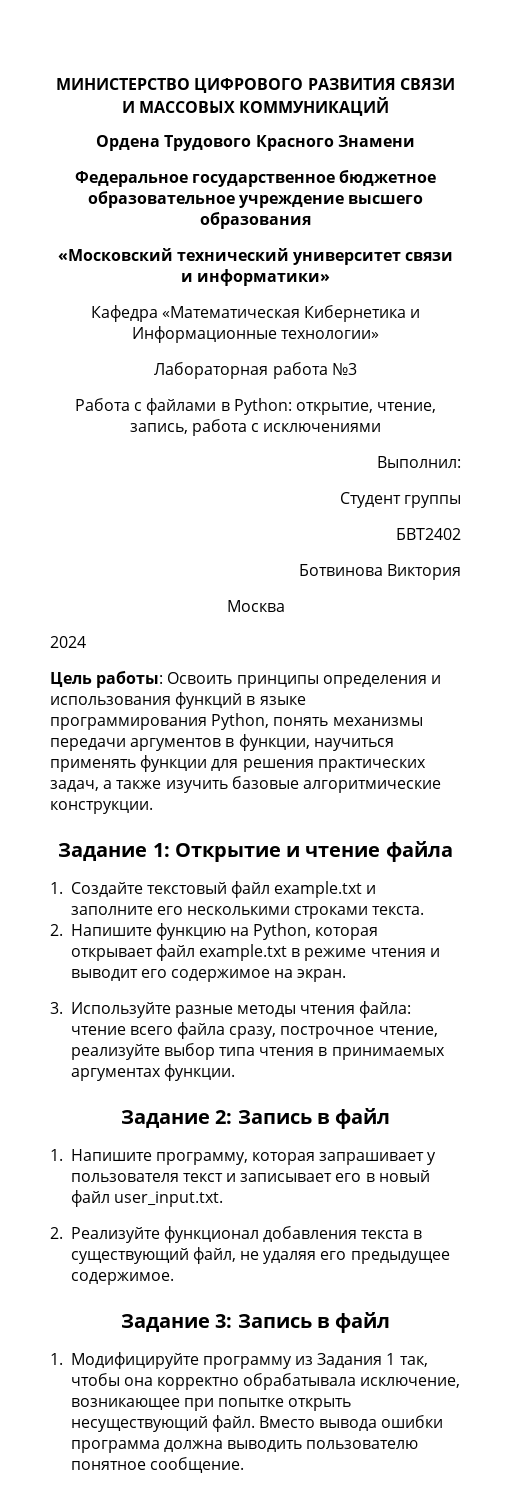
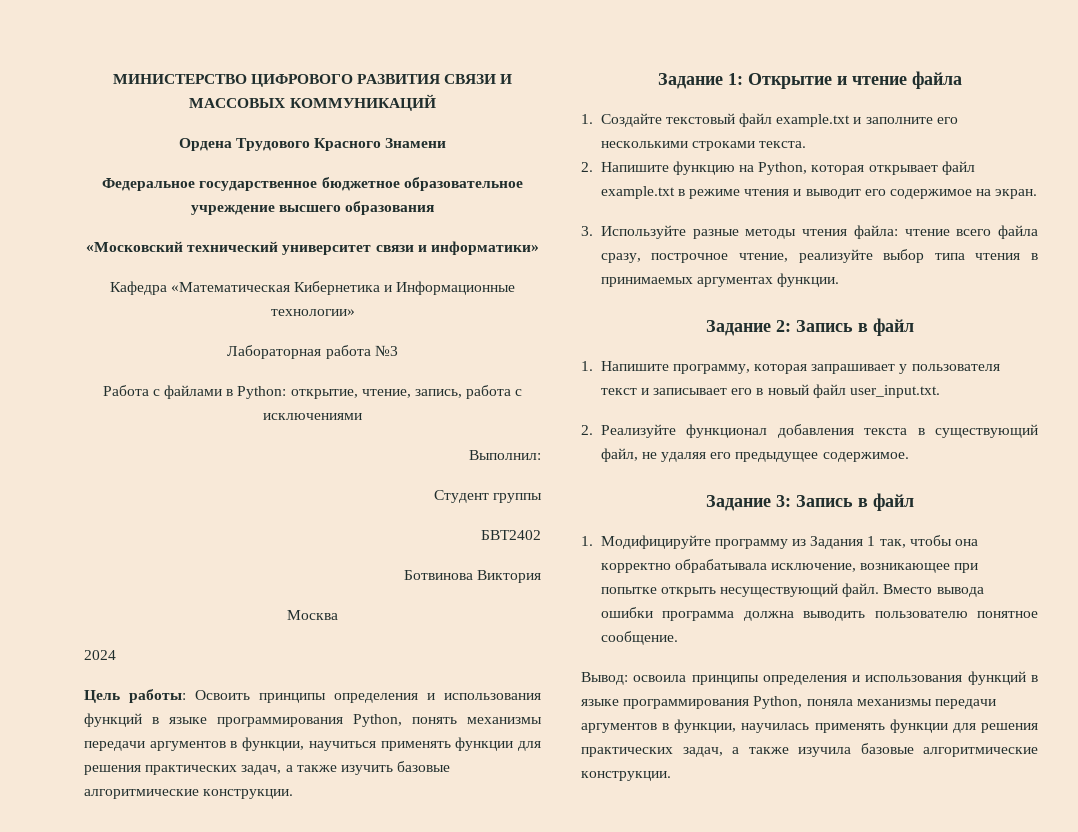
+ Вывод: освоила принципы определения и использования функций в языке программирования Python, поняла механизмы передачи аргументов в функции, научилась применять функции для решения практических задач, а также изучила базовые алгоритмические конструкции.

